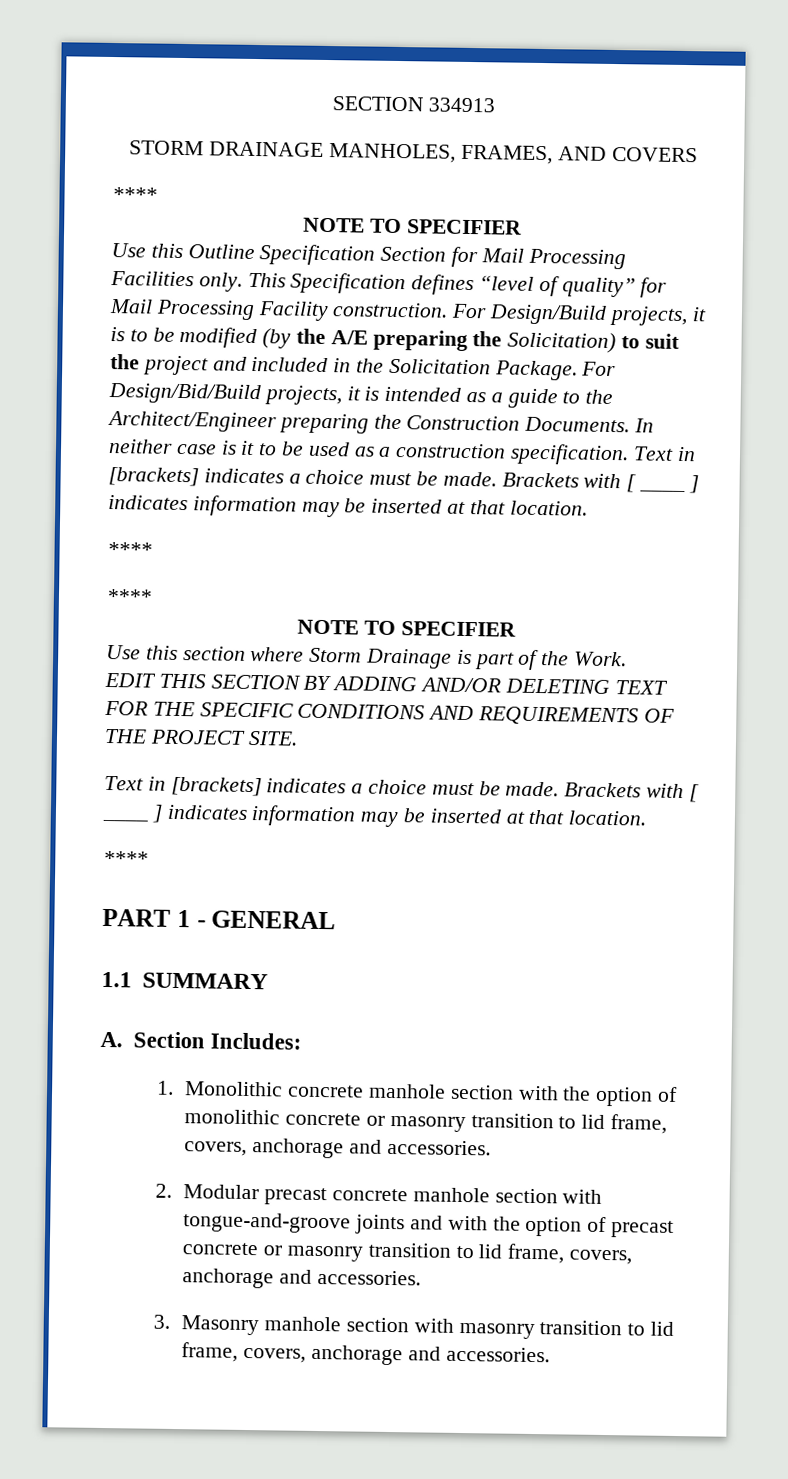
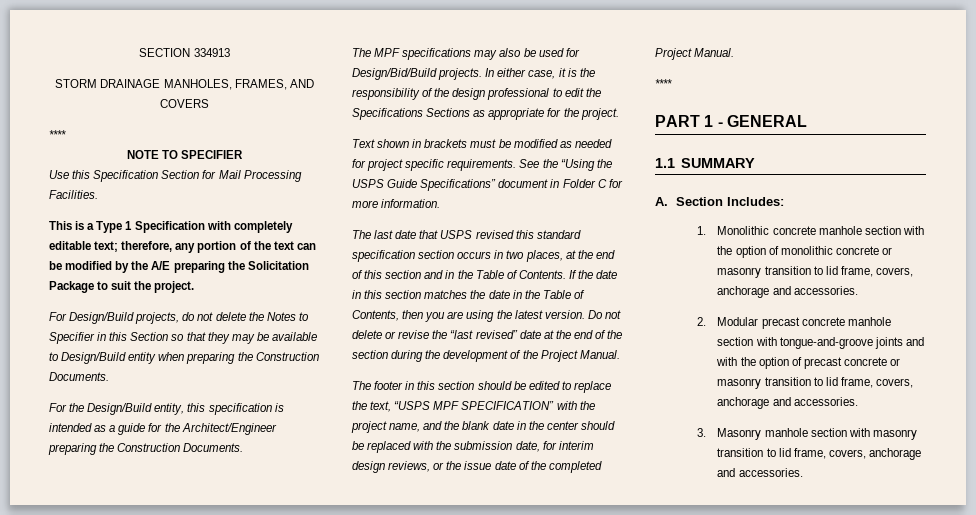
- Use this Outline Specification Section for Mail Processing Facilities only. This Specification defines “level of quality” for Mail Processing Facility construction. For Design/Build projects, it is to be modified (by the A/E preparing the Solicitation) to suit the project and included in the Solicitation Package. For Design/Bid/Build projects, it is intended as a guide to the Architect/Engineer preparing the Construction Documents. In neither case is it to be used as a construction specification. Text in [brackets] indicates a choice must be made. Brackets with [ ____ ] indicates information may be inserted at that location.
- ****
- ****
- NOTE TO SPECIFIER
- Use this section where Storm Drainage is part of the Work.
- EDIT THIS SECTION BY ADDING AND/OR DELETING TEXT FOR THE SPECIFIC CONDITIONS AND REQUIREMENTS OF THE PROJECT SITE.
- Text in [brackets] indicates a choice must be made. Brackets with [ ____ ] indicates information may be inserted at that location.
+ Use this Specification Section for Mail Processing Facilities.
+ This is a Type 1 Specification with completely editable text; therefore, any portion of the text can be modified by the A/E preparing the Solicitation Package to suit the project.
+ For Design/Build projects, do not delete the Notes to Specifier in this Section so that they may be available to Design/Build entity when preparing the Construction Documents.
+ For the Design/Build entity, this specification is intended as a guide for the Architect/Engineer preparing the Construction Documents.
+ The MPF specifications may also be used for Design/Bid/Build projects. In either case, it is the responsibility of the design professional to edit the Specifications Sections as appropriate for the project.
+ Text shown in brackets must be modified as needed for project specific requirements. See the “Using the USPS Guide Specifications” document in Folder C for more information.
+ The last date that USPS revised this standard specification section occurs in two places, at the end of this section and in the Table of Contents. If the date in this section matches the date in the Table of Contents, then you are using the latest version. Do not delete or revise the “last revised” date at the end of the section during the development of the Project Manual.
+ The footer in this section should be edited to replace the text, “USPS MPF SPECIFICATION” with the project name, and the blank date in the center should be replaced with the submission date, for interim design reviews, or the issue date of the completed Project Manual.

